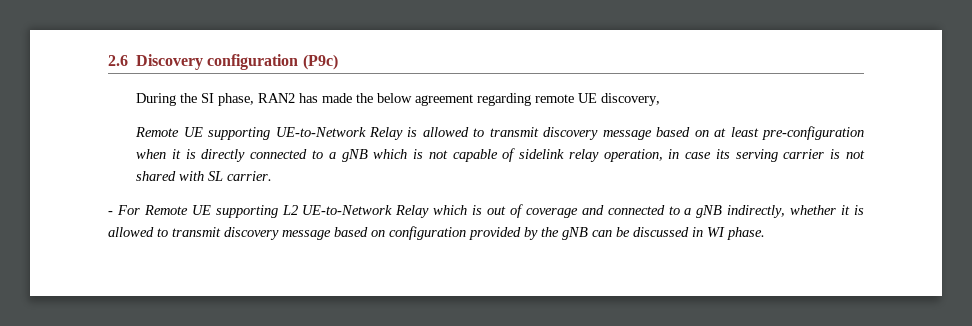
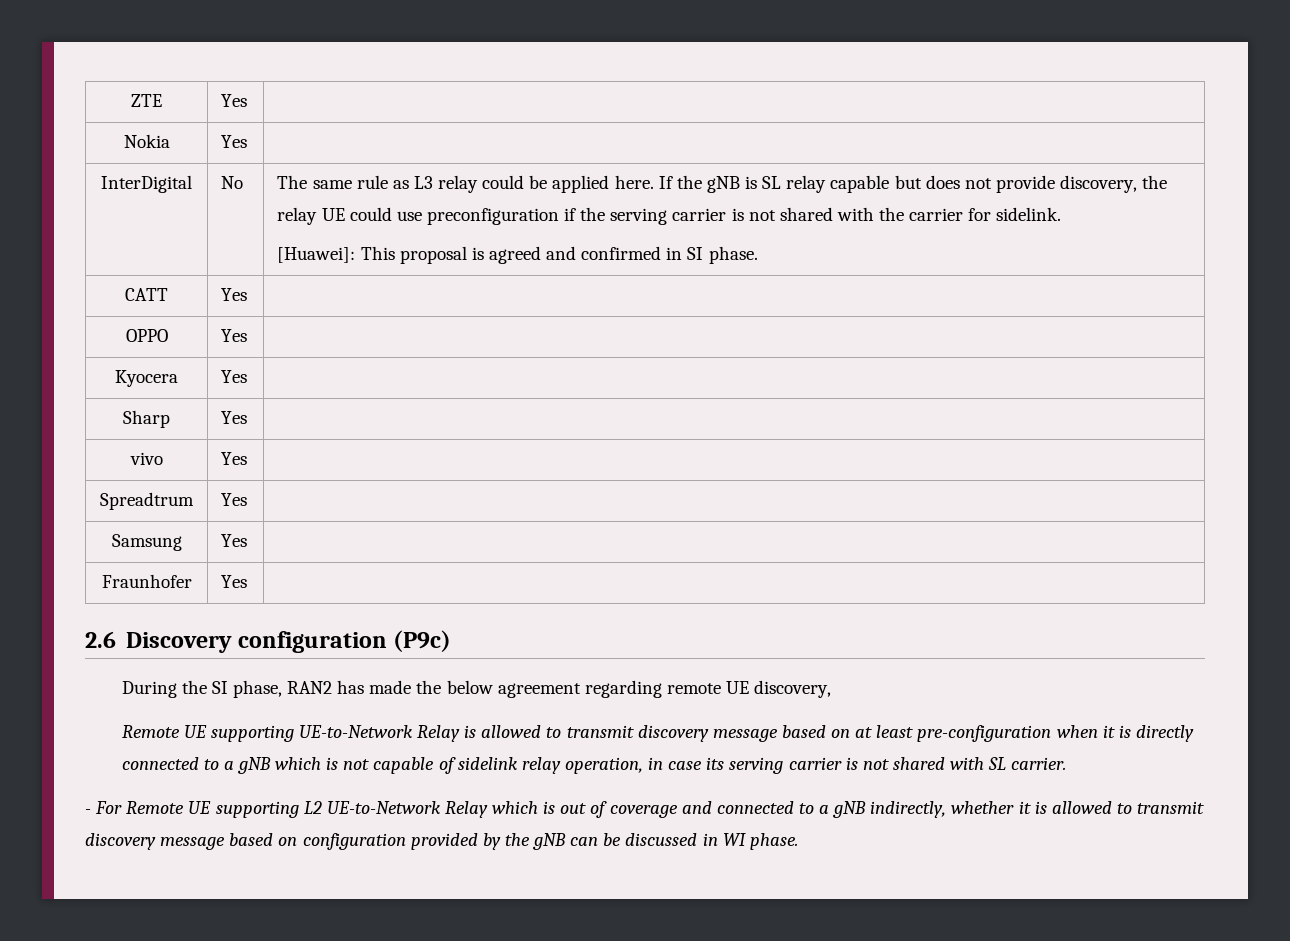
+ ZTE | Yes |
+ Nokia | Yes |
+ InterDigital | No | The same rule as L3 relay could be applied here. If the gNB is SL relay capable but does not provide discovery, the relay UE could use preconfiguration if the serving carrier is not shared with the carrier for sidelink.
+ [Huawei]: This proposal is agreed and confirmed in SI phase.
+ CATT | Yes |
+ OPPO | Yes |
+ Kyocera | Yes |
+ Sharp | Yes |
+ vivo | Yes |
+ Spreadtrum | Yes |
+ Samsung | Yes |
+ Fraunhofer | Yes |

